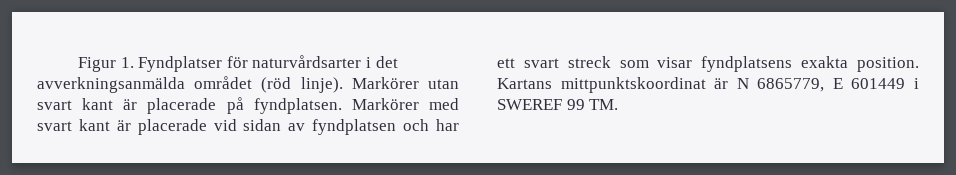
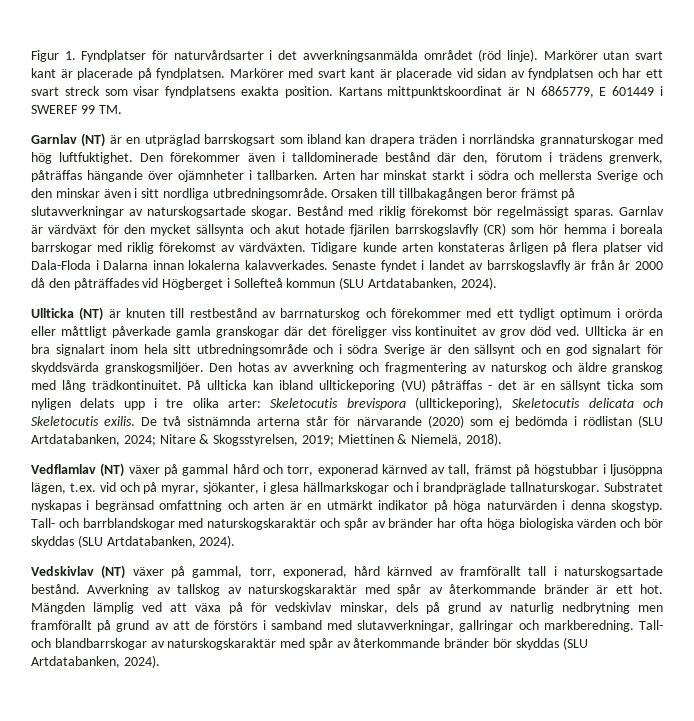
+ Garnlav (NT) är en utpräglad barrskogsart som ibland kan drapera träden i norrländska grannaturskogar med hög luftfuktighet. Den förekommer även i talldominerade bestånd där den, förutom i trädens grenverk, påträffas hängande över ojämnheter i tallbarken. Arten har minskat starkt i södra och mellersta Sverige och den minskar även i sitt nordliga utbredningsområde. Orsaken till tillbakagången beror främst på slutavverkningar av naturskogsartade skogar. Bestånd med riklig förekomst bör regelmässigt sparas. Garnlav är värdväxt för den mycket sällsynta och akut hotade fjärilen barrskogslavfly (CR) som hör hemma i boreala barrskogar med riklig förekomst av värdväxten. Tidigare kunde arten konstateras årligen på flera platser vid Dala-Floda i Dalarna innan lokalerna kalavverkades. Senaste fyndet i landet av barrskogslavfly är från år 2000 då den påträffades vid Högberget i Sollefteå kommun (SLU Artdatabanken, 2024).
+ Ullticka (NT) är knuten till restbestånd av barrnaturskog och förekommer med ett tydligt optimum i orörda eller måttligt påverkade gamla granskogar där det föreligger viss kontinuitet av grov död ved. Ullticka är en bra signalart inom hela sitt utbredningsområde och i södra Sverige är den sällsynt och en god signalart för skyddsvärda granskogsmiljöer. Den hotas av avverkning och fragmentering av naturskog och äldre granskog med lång trädkontinuitet. På ullticka kan ibland ulltickeporing (VU) påträffas - det är en sällsynt ticka som nyligen delats upp i tre olika arter: Skeletocutis brevispora (ulltickeporing), Skeletocutis delicata och Skeletocutis exilis. De två sistnämnda arterna står för närvarande (2020) som ej bedömda i rödlistan (SLU Artdatabanken, 2024; Nitare & Skogsstyrelsen, 2019; Miettinen & Niemelä, 2018).
+ Vedflamlav (NT) växer på gammal hård och torr, exponerad kärnved av tall, främst på högstubbar i ljusöppna lägen, t.ex. vid och på myrar, sjökanter, i glesa hällmarkskogar och i brandpräglade tallnaturskogar. Substratet nyskapas i begränsad omfattning och arten är en utmärkt indikator på höga naturvärden i denna skogstyp. Tall- och barrblandskogar med naturskogskaraktär och spår av bränder har ofta höga biologiska värden och bör skyddas (SLU Artdatabanken, 2024).
+ Vedskivlav (NT) växer på gammal, torr, exponerad, hård kärnved av framförallt tall i naturskogsartade bestånd. Avverkning av tallskog av naturskogskaraktär med spår av återkommande bränder är ett hot. Mängden lämplig ved att växa på för vedskivlav minskar, dels på grund av naturlig nedbrytning men framförallt på grund av att de förstörs i samband med slutavverkningar, gallringar och markberedning. Tall- och blandbarrskogar av naturskogskaraktär med spår av återkommande bränder bör skyddas (SLU Artdatabanken, 2024).

